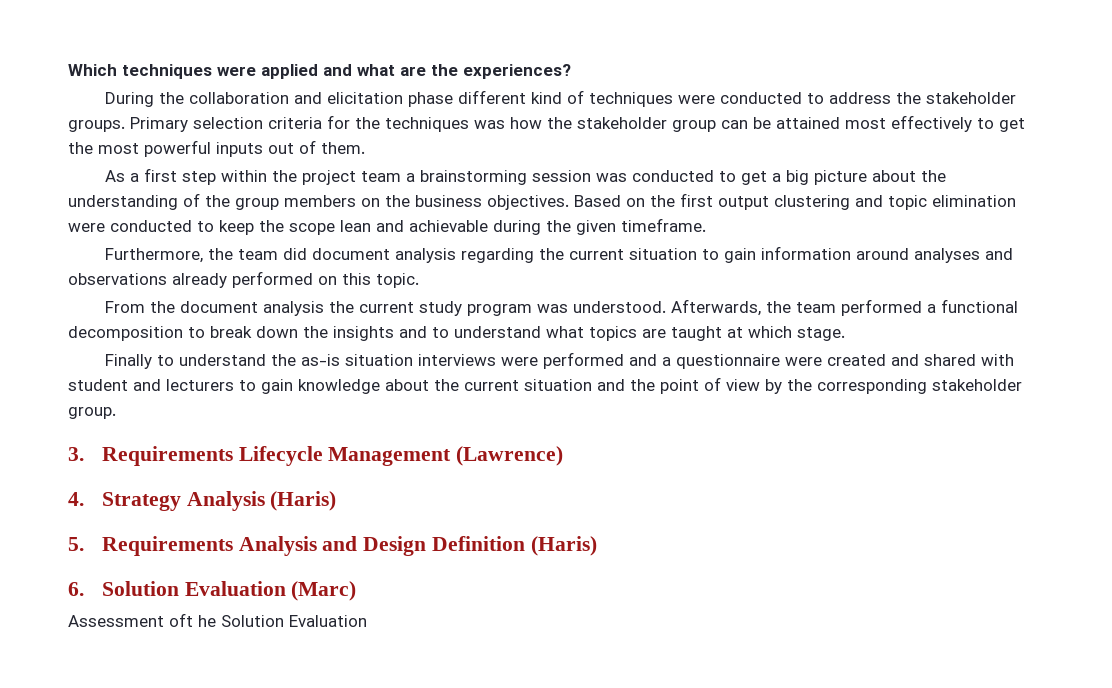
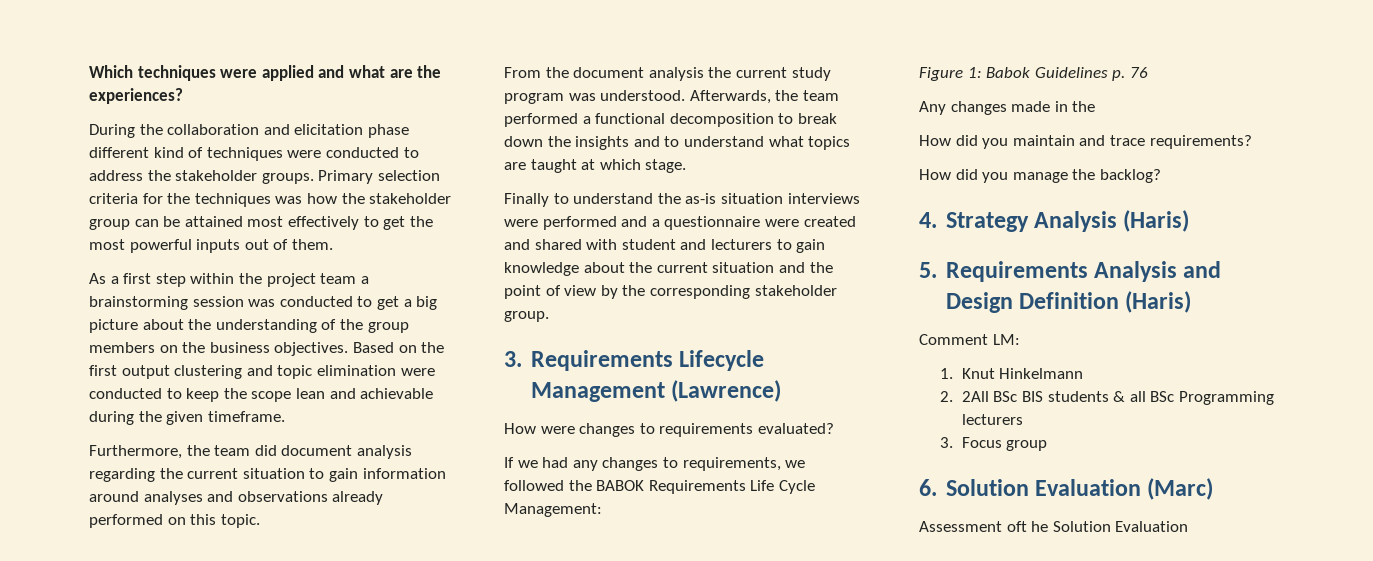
+ How were changes to requirements evaluated?
+ If we had any changes to requirements, we followed the BABOK Requirements Life Cycle Management:
+ Figure 1: Babok Guidelines p. 76
+ Any changes made in the
+ How did you maintain and trace requirements?
+ How did you manage the backlog?
+ Comment LM:
+ 1. Knut Hinkelmann
+ 2. 2All BSc BIS students & all BSc Programming lecturers
+ 3. Focus group

